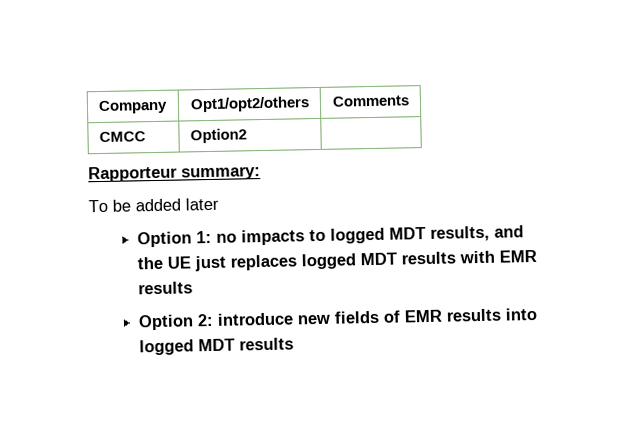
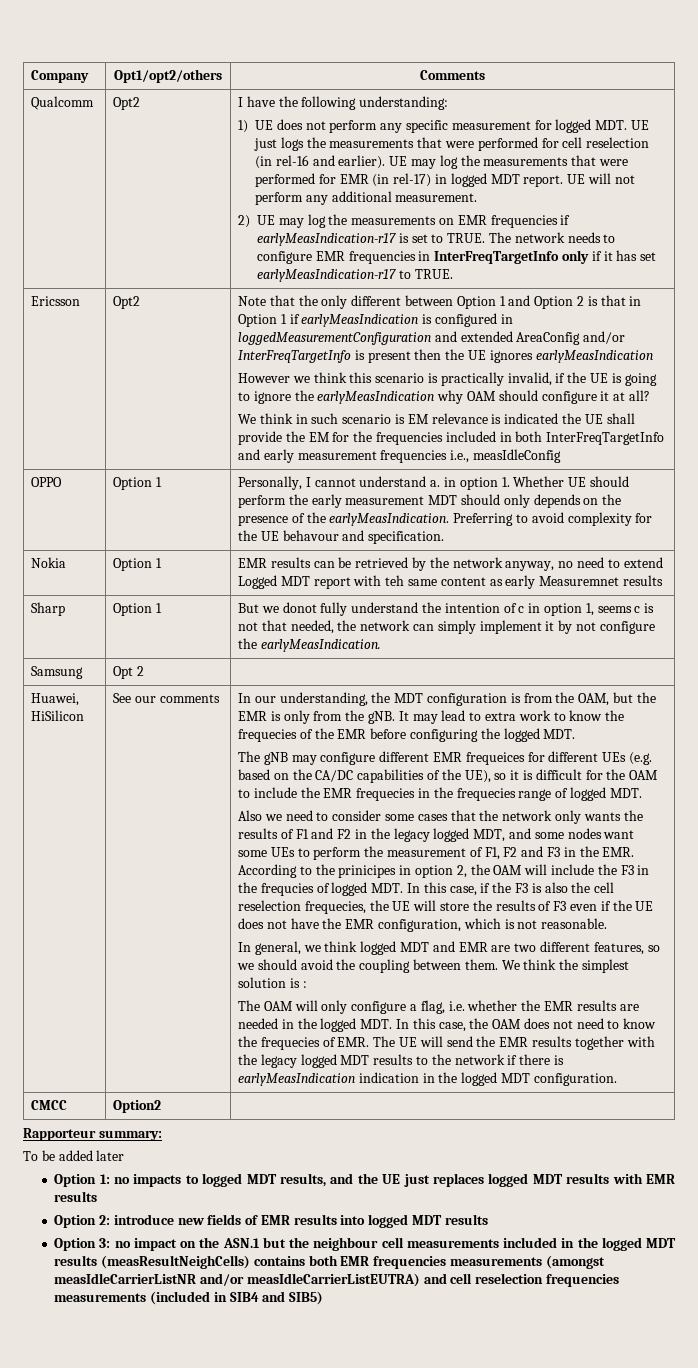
+ Qualcomm | Opt2 | I have the following understanding:
+ 1) UE does not perform any specific measurement for logged MDT. UE just logs the measurements that were performed for cell reselection (in rel-16 and earlier). UE may log the measurements that were performed for EMR (in rel-17) in logged MDT report. UE will not perform any additional measurement.
+ 2) UE may log the measurements on EMR frequencies if earlyMeasIndication-r17 is set to TRUE. The network needs to configure EMR frequencies in InterFreqTargetInfo only if it has set earlyMeasIndication-r17 to TRUE.
+ Ericsson | Opt2 | Note that the only different between Option 1 and Option 2 is that in Option 1 if earlyMeasIndication is configured in loggedMeasurementConfiguration and extended AreaConfig and/or InterFreqTargetInfo is present then the UE ignores earlyMeasIndication
+ However we think this scenario is practically invalid, if the UE is going to ignore the earlyMeasIndication why OAM should configure it at all?
+ We think in such scenario is EM relevance is indicated the UE shall provide the EM for the frequencies included in both InterFreqTargetInfo and early measurement frequencies i.e., measIdleConfig
+ OPPO | Option 1 | Personally, I cannot understand a. in option 1. Whether UE should perform the early measurement MDT should only depends on the presence of the earlyMeasIndication. Preferring to avoid complexity for the UE behavour and specification.
+ Nokia | Option 1 | EMR results can be retrieved by the network anyway, no need to extend Logged MDT report with teh same content as early Measuremnet results
+ Sharp | Option 1 | But we donot fully understand the intention of c in option 1, seems c is not that needed, the network can simply implement it by not configure the earlyMeasIndication.
+ Samsung | Opt 2 |
+ Huawei, HiSilicon | See our comments | In our understanding, the MDT configuration is from the OAM, but the EMR is only from the gNB. It may lead to extra work to know the frequecies of the EMR before configuring the logged MDT.
+ The gNB may configure different EMR frequeices for different UEs (e.g. based on the CA/DC capabilities of the UE), so it is difficult for the OAM to include the EMR frequecies in the frequecies range of logged MDT.
+ Also we need to consider some cases that the network only wants the results of F1 and F2 in the legacy logged MDT, and some nodes want some UEs to perform the measurement of F1, F2 and F3 in the EMR. According to the prinicipes in option 2, the OAM will include the F3 in the frequcies of logged MDT. In this case, if the F3 is also the cell reselection frequecies, the UE will store the results of F3 even if the UE does not have the EMR configuration, which is not reasonable.
+ In general, we think logged MDT and EMR are two different features, so we should avoid the coupling between them. We think the simplest solution is :
+ The OAM will only configure a flag, i.e. whether the EMR results are needed in the logged MDT. In this case, the OAM does not need to know the frequecies of EMR. The UE will send the EMR results together with the legacy logged MDT results to the network if there is earlyMeasIndication indication in the logged MDT configuration.
+ Option 3: no impact on the ASN.1 but the neighbour cell measurements included in the logged MDT results (measResultNeighCells) contains both EMR frequencies measurements (amongst measIdleCarrierListNR and/or measIdleCarrierListEUTRA) and cell reselection frequencies measurements (included in SIB4 and SIB5)

